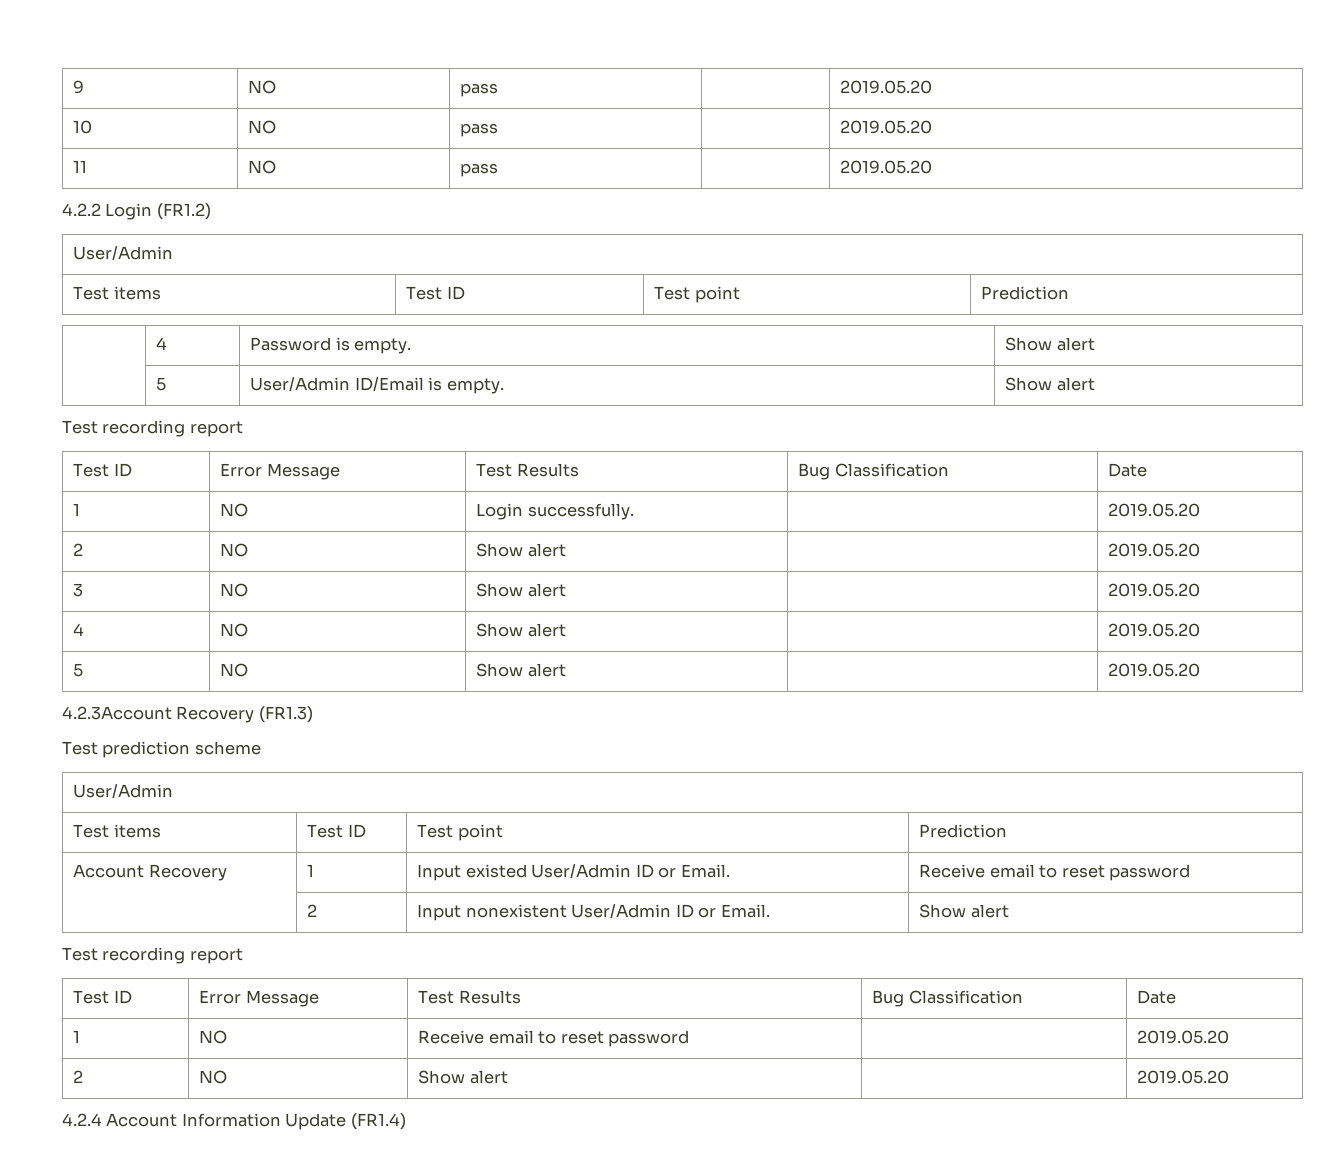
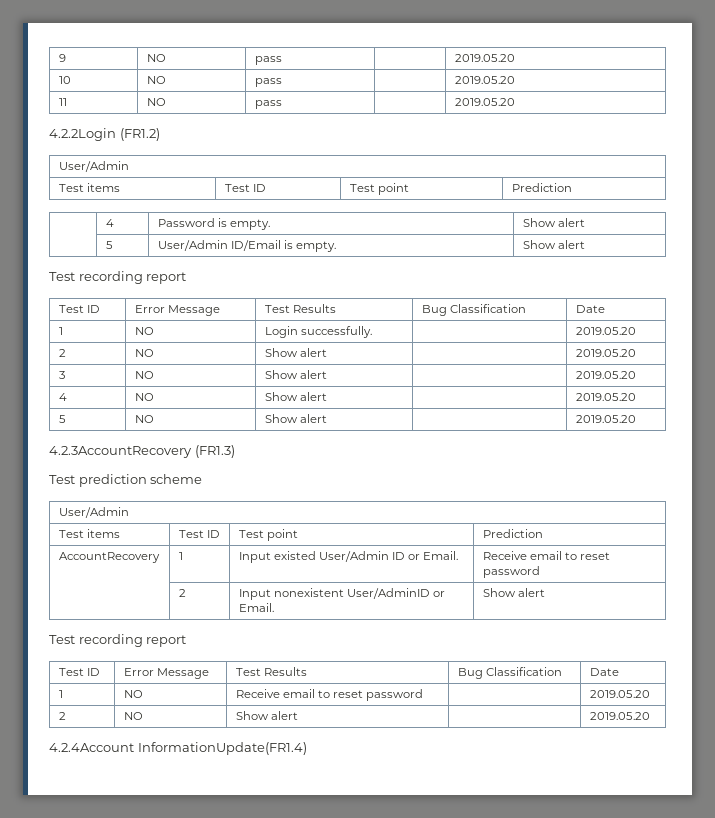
- 4.2.2 Login (FR1.2)
+ 4.2.2Login (FR1.2)
- 4.2.3Account Recovery (FR1.3)
+ 4.2.3AccountRecovery (FR1.3)
- Account Recovery | 1 | Input existed User/Admin ID or Email. | Receive email to reset password
+ AccountRecovery | 1 | Input existed User/Admin ID or Email. | Receive email to reset password
- | 2 | Input nonexistent User/Admin ID or Email. | Show alert
+ | 2 | Input nonexistent User/AdminID or Email. | Show alert
- 4.2.4 Account Information Update (FR1.4)
+ 4.2.4Account InformationUpdate(FR1.4)

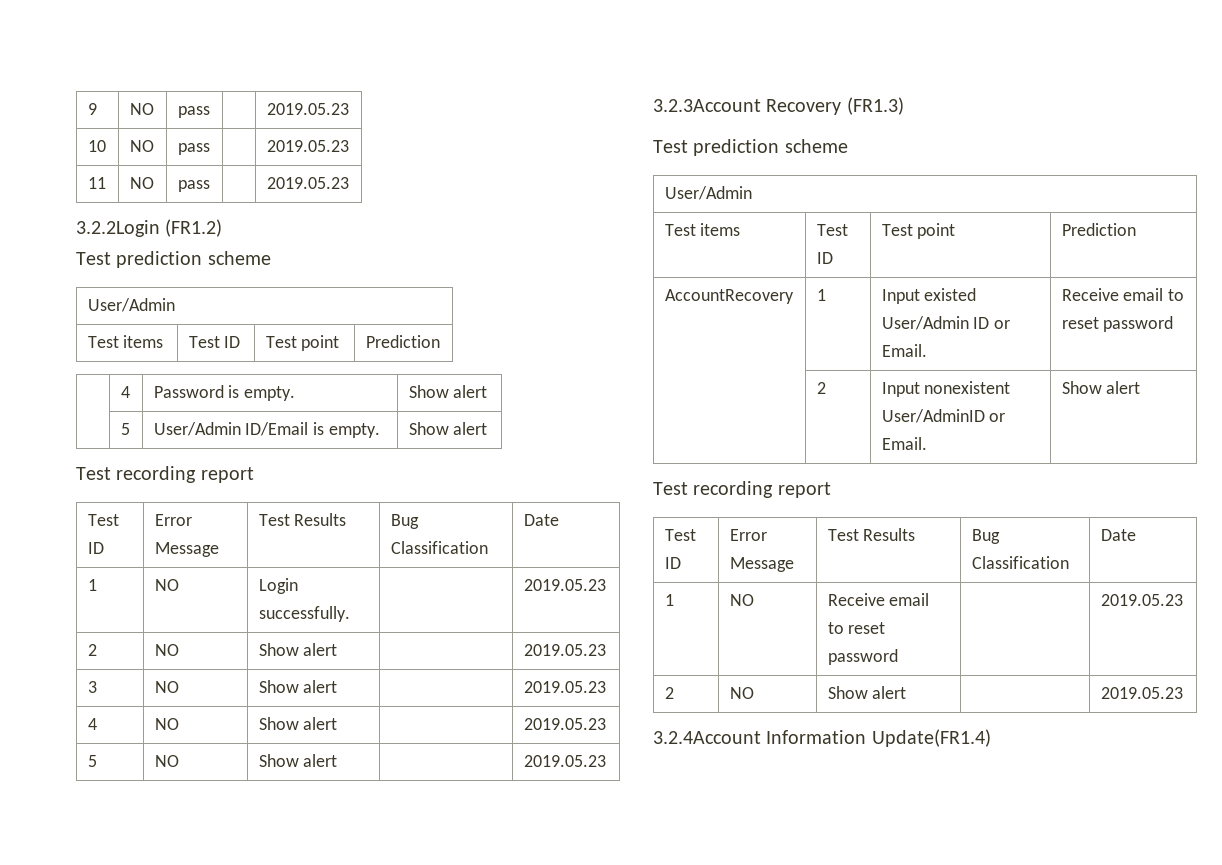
- 9 | NO | pass | | 2019.05.20
+ 9 | NO | pass | | 2019.05.23
- 10 | NO | pass | | 2019.05.20
+ 10 | NO | pass | | 2019.05.23
- 11 | NO | pass | | 2019.05.20
- 4.2.2Login (FR1.2)
+ 11 | NO | pass | | 2019.05.23
+ 3.2.2Login (FR1.2)
+ Test prediction scheme
- 1 | NO | Login successfully. | | 2019.05.20
- 2 | NO | Show alert | | 2019.05.20
+ 1 | NO | Login successfully. | | 2019.05.23
+ 2 | NO | Show alert | | 2019.05.23
- 3 | NO | Show alert | | 2019.05.20
+ 3 | NO | Show alert | | 2019.05.23
- 4 | NO | Show alert | | 2019.05.20
+ 4 | NO | Show alert | | 2019.05.23
- 5 | NO | Show alert | | 2019.05.20
- 4.2.3AccountRecovery (FR1.3)
+ 5 | NO | Show alert | | 2019.05.23
+ 3.2.3Account Recovery (FR1.3)
- 1 | NO | Receive email to reset password | | 2019.05.20
- 2 | NO | Show alert | | 2019.05.20
- 4.2.4Account InformationUpdate(FR1.4)
+ 1 | NO | Receive email to reset password | | 2019.05.23
+ 2 | NO | Show alert | | 2019.05.23
+ 3.2.4Account Information Update(FR1.4)

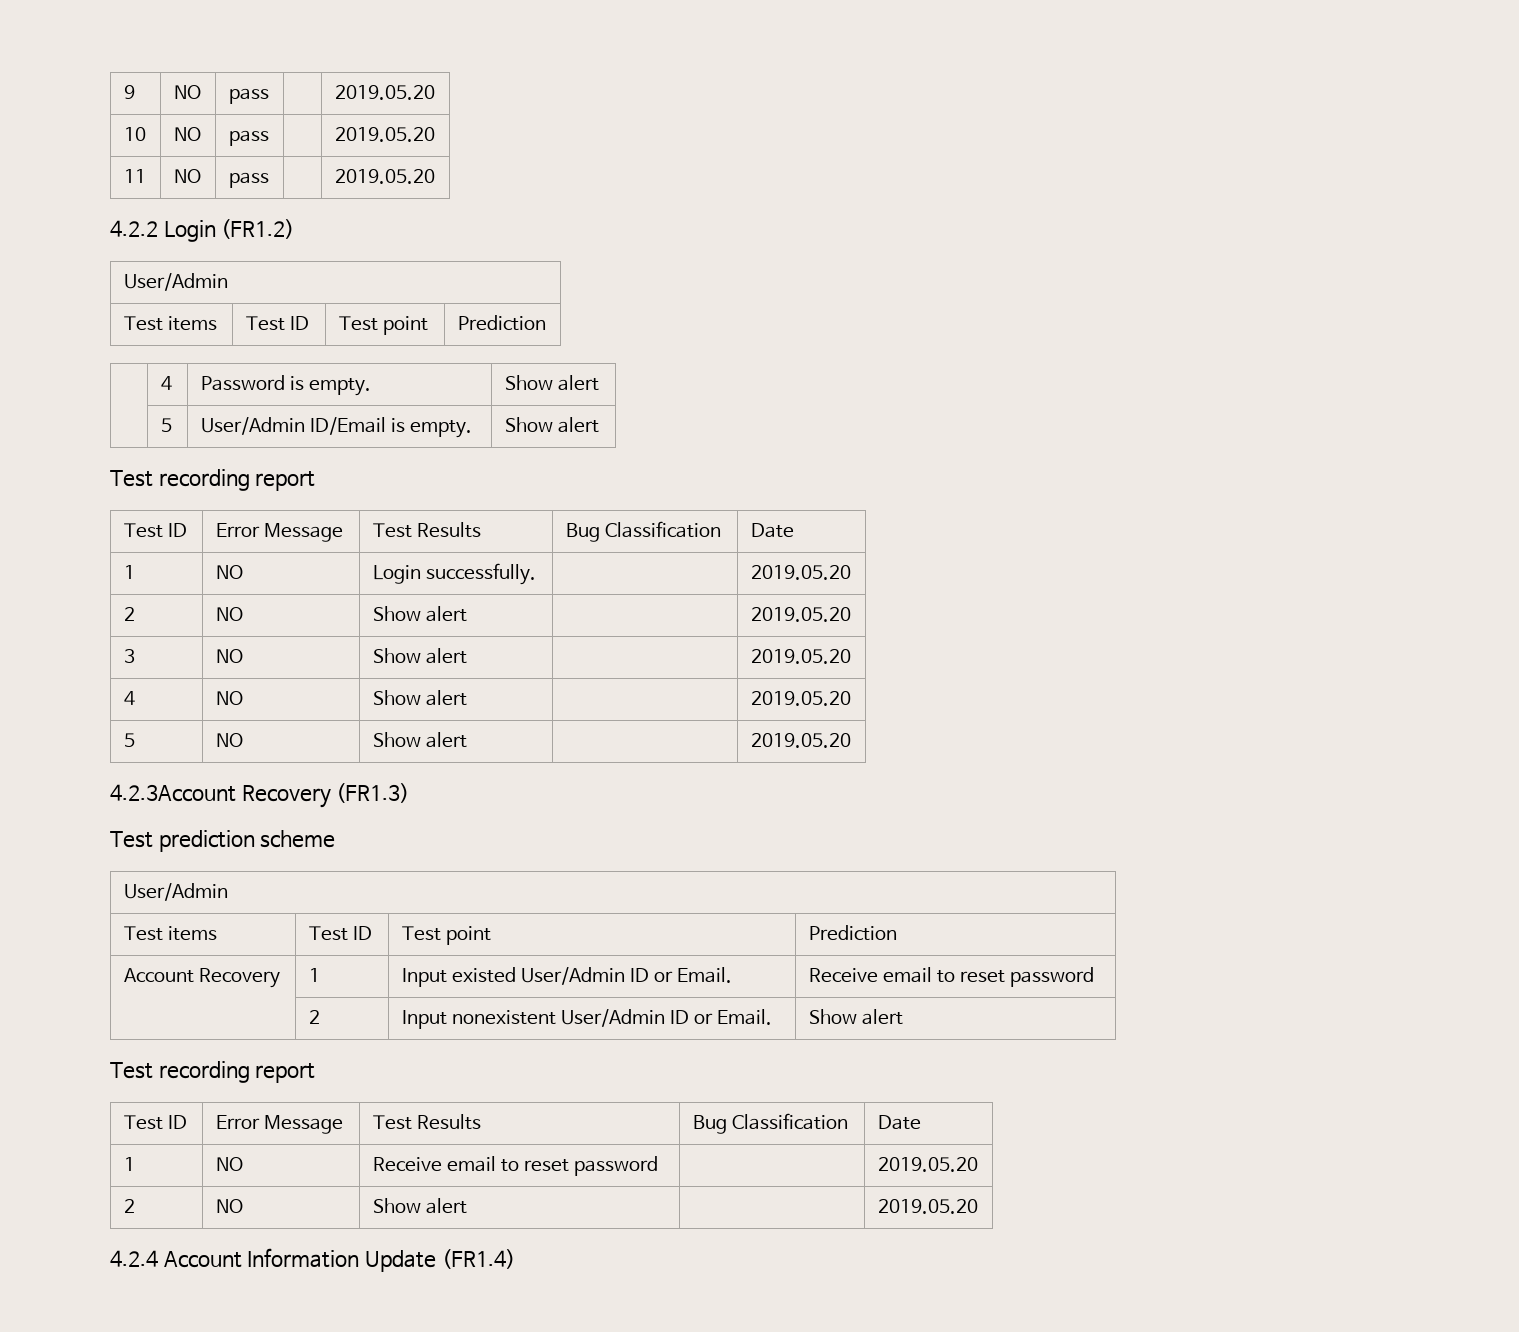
- 9 | NO | pass | | 2019.05.23
+ 9 | NO | pass | | 2019.05.20
- 10 | NO | pass | | 2019.05.23
+ 10 | NO | pass | | 2019.05.20
- 11 | NO | pass | | 2019.05.23
- 3.2.2Login (FR1.2)
- Test prediction scheme
+ 11 | NO | pass | | 2019.05.20
+ 4.2.2 Login (FR1.2)
- 1 | NO | Login successfully. | | 2019.05.23
- 2 | NO | Show alert | | 2019.05.23
+ 1 | NO | Login successfully. | | 2019.05.20
+ 2 | NO | Show alert | | 2019.05.20
- 3 | NO | Show alert | | 2019.05.23
+ 3 | NO | Show alert | | 2019.05.20
- 4 | NO | Show alert | | 2019.05.23
+ 4 | NO | Show alert | | 2019.05.20
- 5 | NO | Show alert | | 2019.05.23
- 3.2.3Account Recovery (FR1.3)
+ 5 | NO | Show alert | | 2019.05.20
+ 4.2.3Account Recovery (FR1.3)
- AccountRecovery | 1 | Input existed User/Admin ID or Email. | Receive email to reset password
+ Account Recovery | 1 | Input existed User/Admin ID or Email. | Receive email to reset password
- | 2 | Input nonexistent User/AdminID or Email. | Show alert
+ | 2 | Input nonexistent User/Admin ID or Email. | Show alert
- 1 | NO | Receive email to reset password | | 2019.05.23
- 2 | NO | Show alert | | 2019.05.23
- 3.2.4Account Information Update(FR1.4)
+ 1 | NO | Receive email to reset password | | 2019.05.20
+ 2 | NO | Show alert | | 2019.05.20
+ 4.2.4 Account Information Update (FR1.4)

